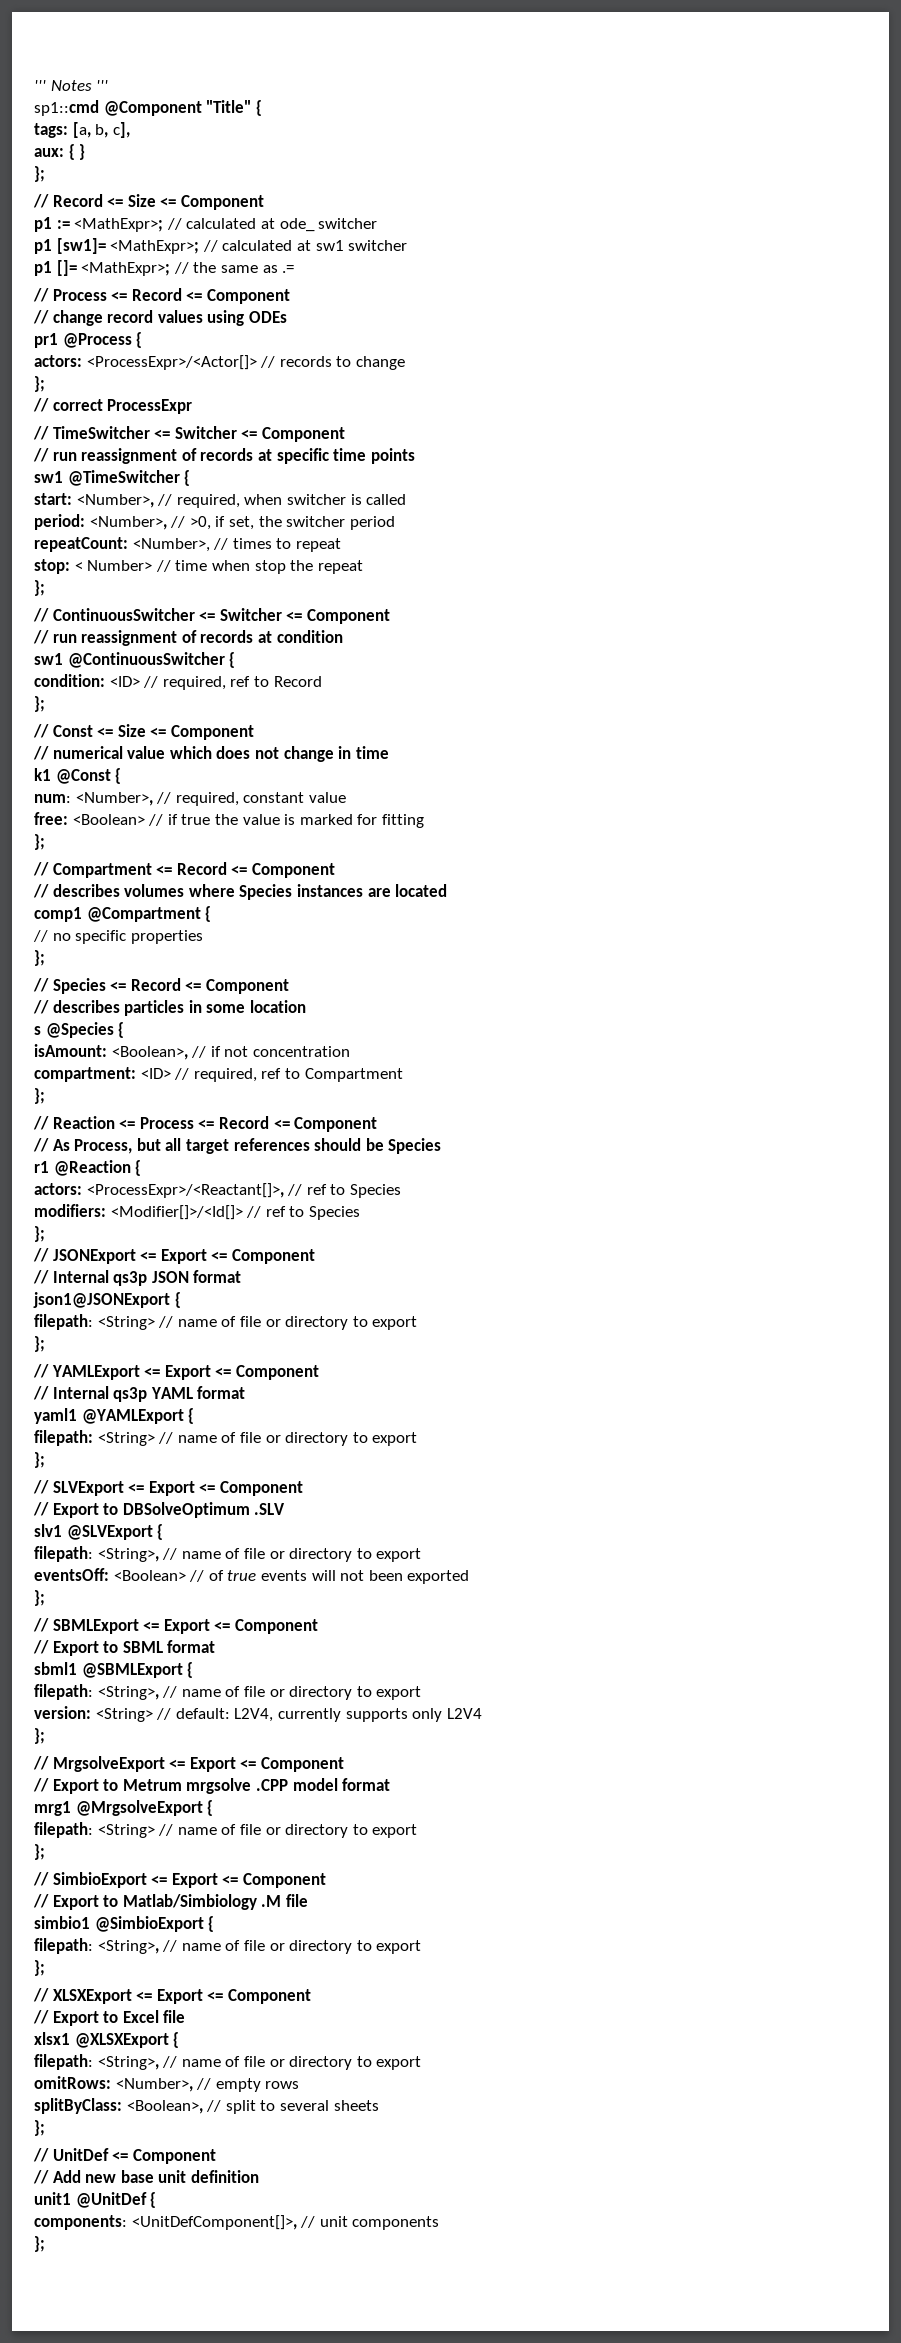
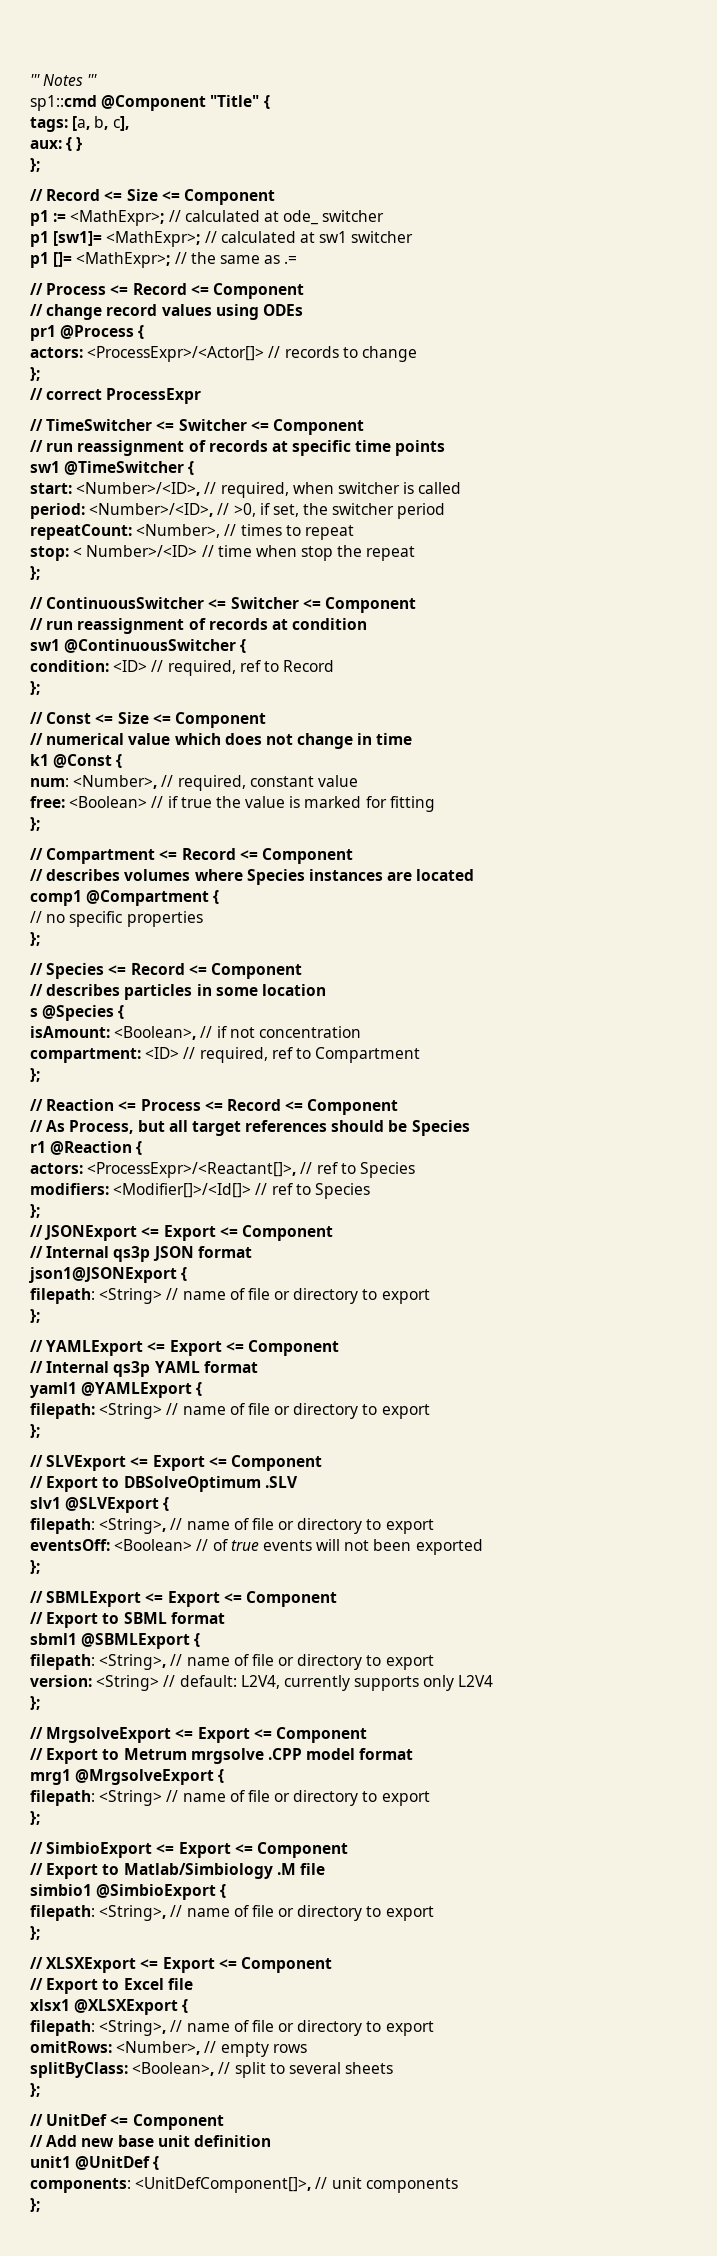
- start: <Number>, // required, when switcher is called
+ start: <Number>/<ID>, // required, when switcher is called
- period: <Number>, // >0, if set, the switcher period
+ period: <Number>/<ID>, // >0, if set, the switcher period
- stop: < Number> // time when stop the repeat
+ stop: < Number>/<ID> // time when stop the repeat

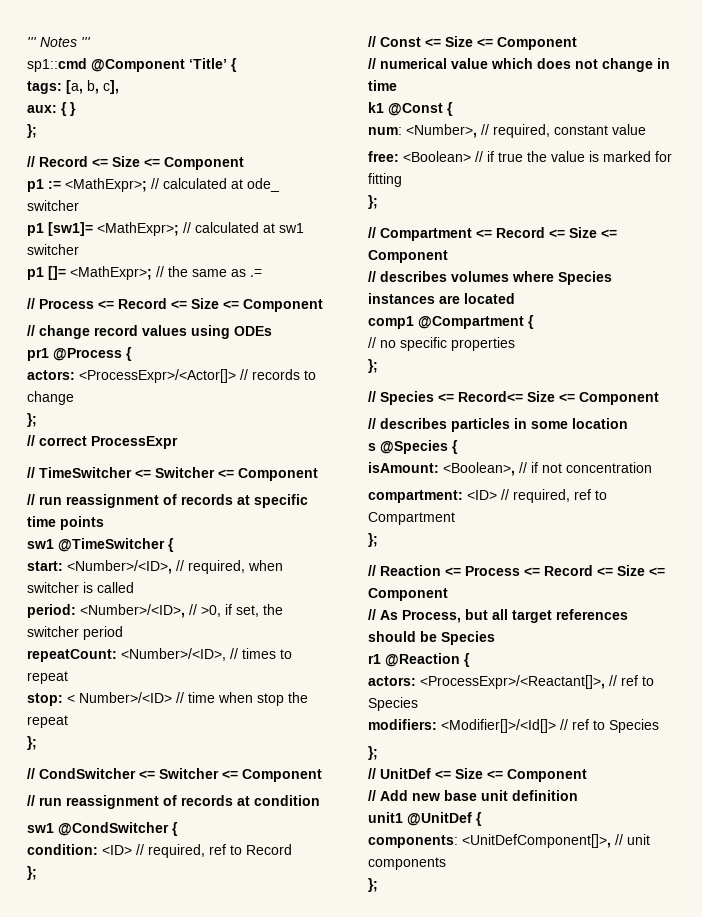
- sp1::cmd @Component "Title" {
+ sp1::cmd @Component ‘Title’ {
- // Process <= Record <= Component
+ // Process <= Record <= Size <= Component
- repeatCount: <Number>, // times to repeat
+ repeatCount: <Number>/<ID>, // times to repeat
- // ContinuousSwitcher <= Switcher <= Component
+ // CondSwitcher <= Switcher <= Component
- sw1 @ContinuousSwitcher {
+ sw1 @CondSwitcher {
- // Compartment <= Record <= Component
+ // Compartment <= Record <= Size <= Component
- // Species <= Record <= Component
+ // Species <= Record<= Size <= Component
- // Reaction <= Process <= Record <= Component
+ // Reaction <= Process <= Record <= Size <= Component
- // JSONExport <= Export <= Component
- // Internal qs3p JSON format
- json1@JSONExport {
- filepath: <String> // name of file or directory to export
- };
- // YAMLExport <= Export <= Component
- // Internal qs3p YAML format
- yaml1 @YAMLExport {
- filepath: <String> // name of file or directory to export
- };
- // SLVExport <= Export <= Component
- // Export to DBSolveOptimum .SLV
- slv1 @SLVExport {
- filepath: <String>, // name of file or directory to export
- eventsOff: <Boolean> // of true events will not been exported
- };
- // SBMLExport <= Export <= Component
- // Export to SBML format
- sbml1 @SBMLExport {
- filepath: <String>, // name of file or directory to export
- version: <String> // default: L2V4, currently supports only L2V4
- };
- // MrgsolveExport <= Export <= Component
- // Export to Metrum mrgsolve .CPP model format
- mrg1 @MrgsolveExport {
- filepath: <String> // name of file or directory to export
- };
- // SimbioExport <= Export <= Component
- // Export to Matlab/Simbiology .M file
- simbio1 @SimbioExport {
- filepath: <String>, // name of file or directory to export
- };
- // XLSXExport <= Export <= Component
- // Export to Excel file
- xlsx1 @XLSXExport {
- filepath: <String>, // name of file or directory to export
- omitRows: <Number>, // empty rows
- splitByClass: <Boolean>, // split to several sheets
- };
- // UnitDef <= Component
+ // UnitDef <= Size <= Component

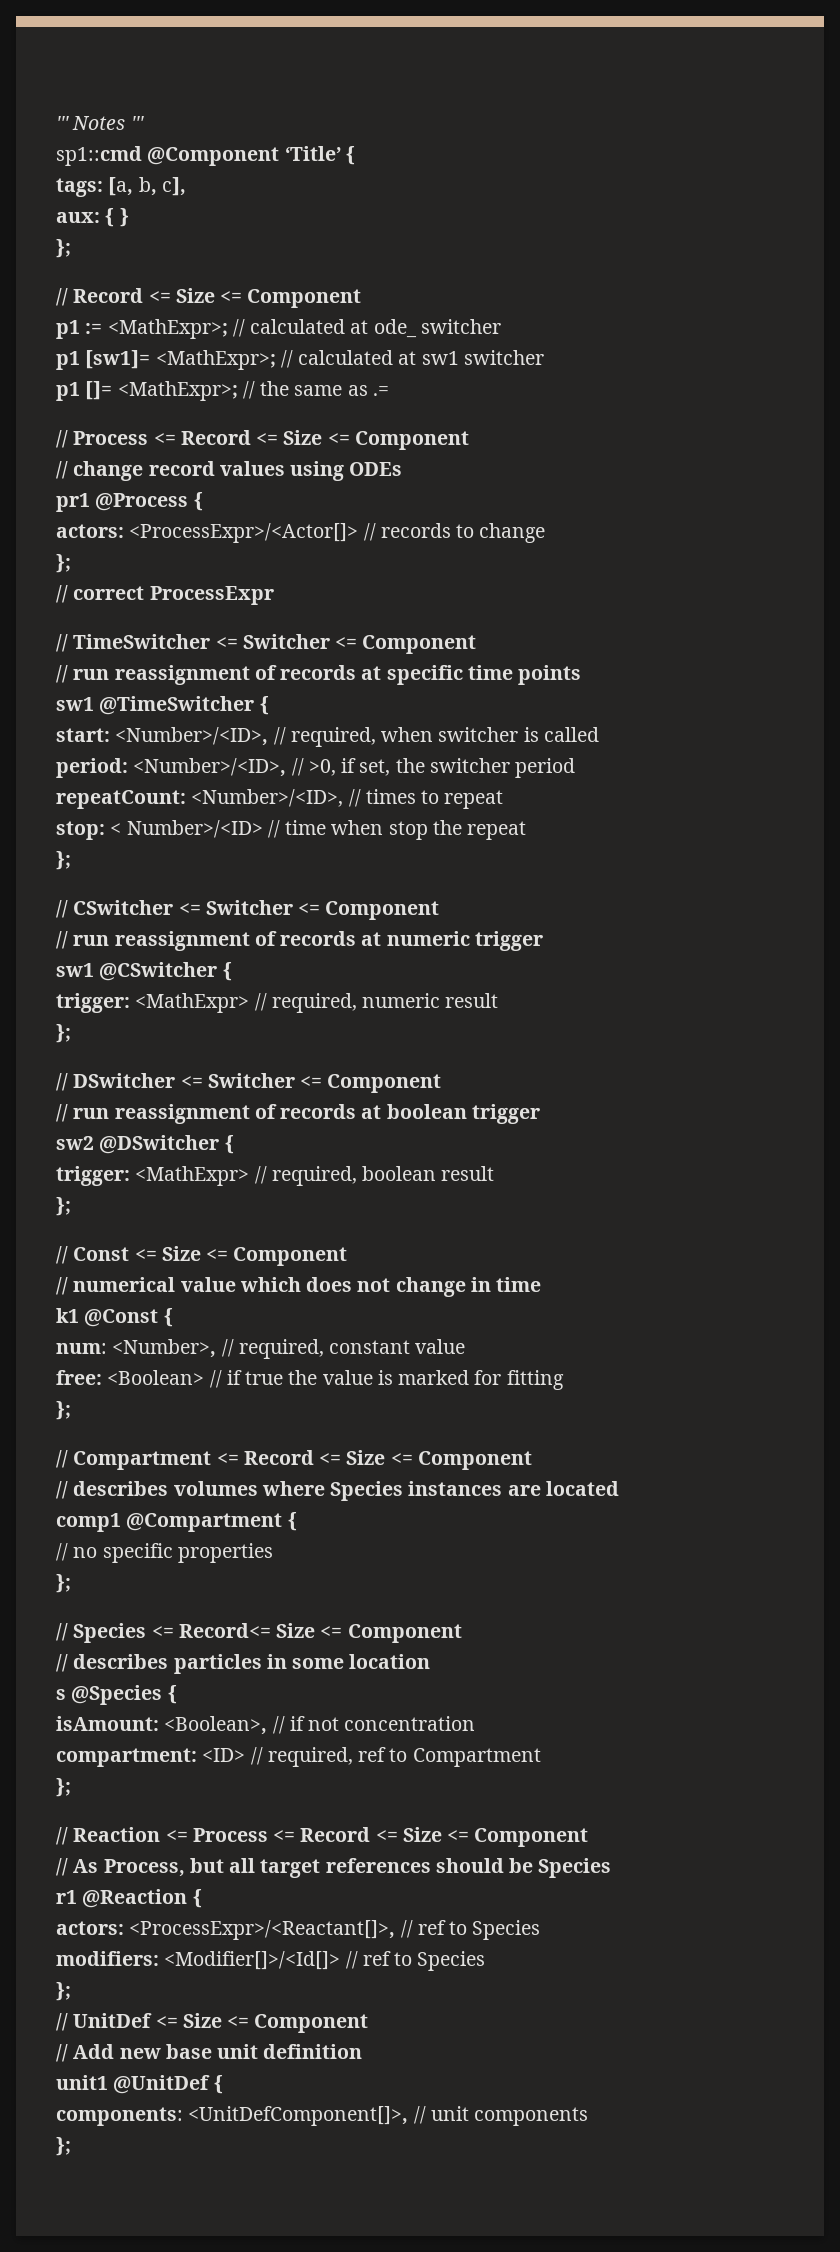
- // CondSwitcher <= Switcher <= Component
+ // СSwitcher <= Switcher <= Component
- // run reassignment of records at condition
- sw1 @CondSwitcher {
- condition: <ID> // required, ref to Record
+ // run reassignment of records at numeric trigger
+ sw1 @CSwitcher {
+ trigger: <MathExpr> // required, numeric result
+ };
+ // DSwitcher <= Switcher <= Component
+ // run reassignment of records at boolean trigger
+ sw2 @DSwitcher {
+ trigger: <MathExpr> // required, boolean result

